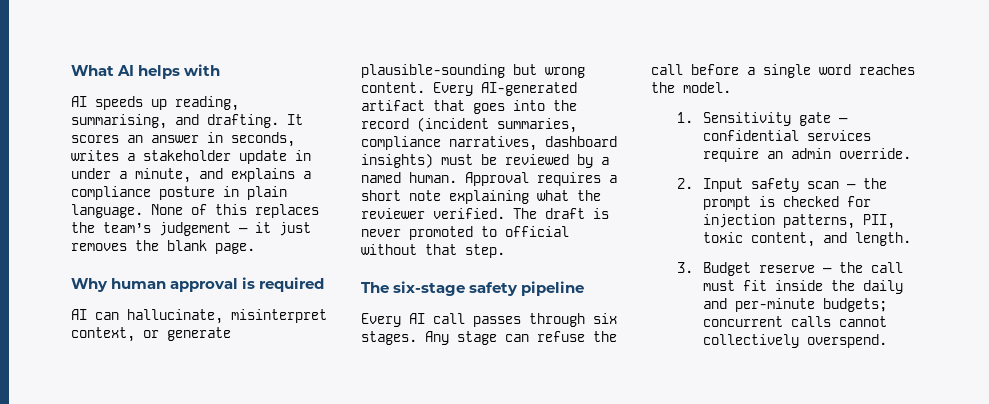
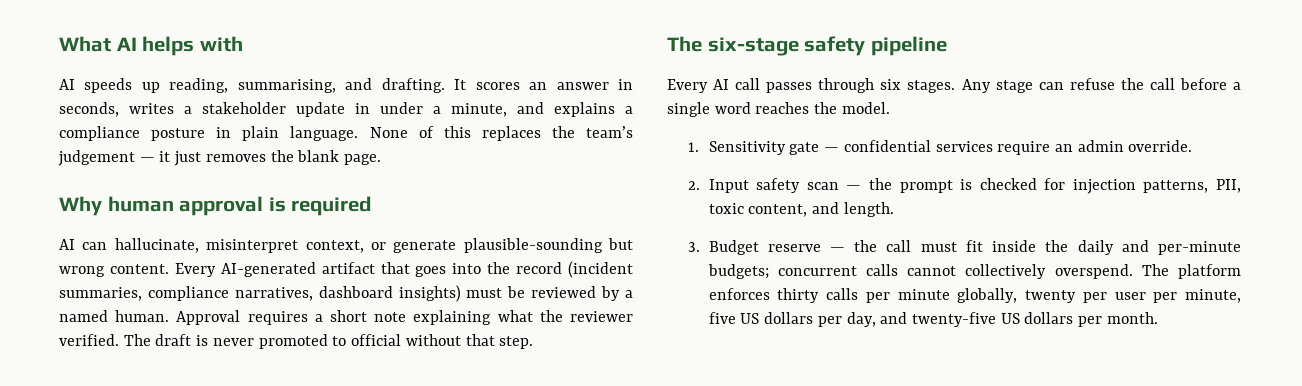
+ The platform enforces thirty calls per minute globally, twenty per user per minute, five US dollars per day, and twenty-five US dollars per month.

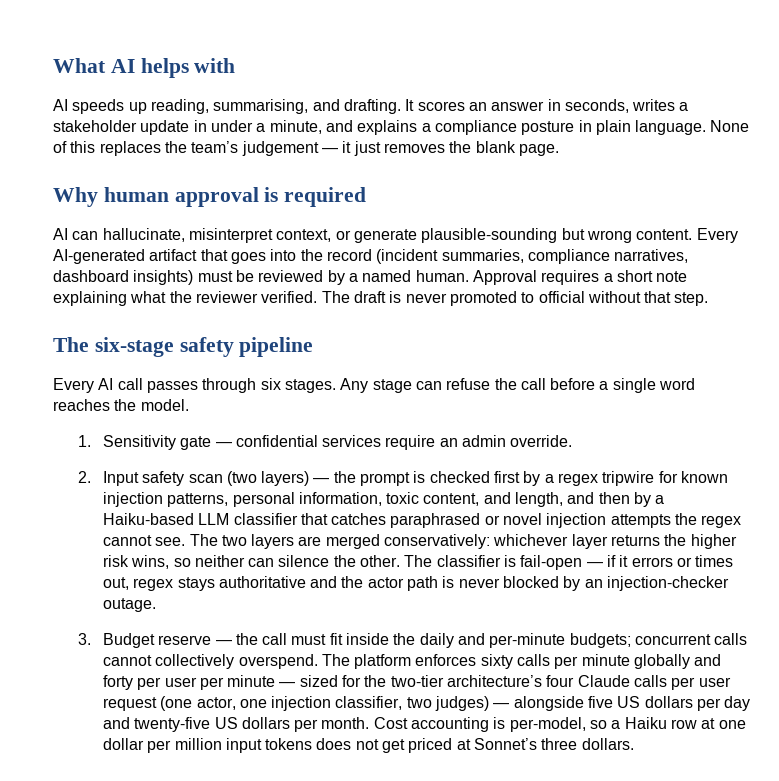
- 2. Input safety scan — the prompt is checked for injection patterns, PII, toxic content, and length.
+ 2. Input safety scan (two layers) — the prompt is checked first by a regex tripwire for known injection patterns, personal information, toxic content, and length, and then by a Haiku-based LLM classifier that catches paraphrased or novel injection attempts the regex cannot see. The two layers are merged conservatively: whichever layer returns the higher risk wins, so neither can silence the other. The classifier is fail-open — if it errors or times out, regex stays authoritative and the actor path is never blocked by an injection-checker outage.
- The platform enforces thirty calls per minute globally, twenty per user per minute, five US dollars per day, and twenty-five US dollars per month.
+ The platform enforces sixty calls per minute globally and forty per user per minute — sized for the two-tier architecture’s four Claude calls per user request (one actor, one injection classifier, two judges) — alongside five US dollars per day and twenty-five US dollars per month.
+ Cost accounting is per-model, so a Haiku row at one dollar per million input tokens does not get priced at Sonnet’s three dollars.

